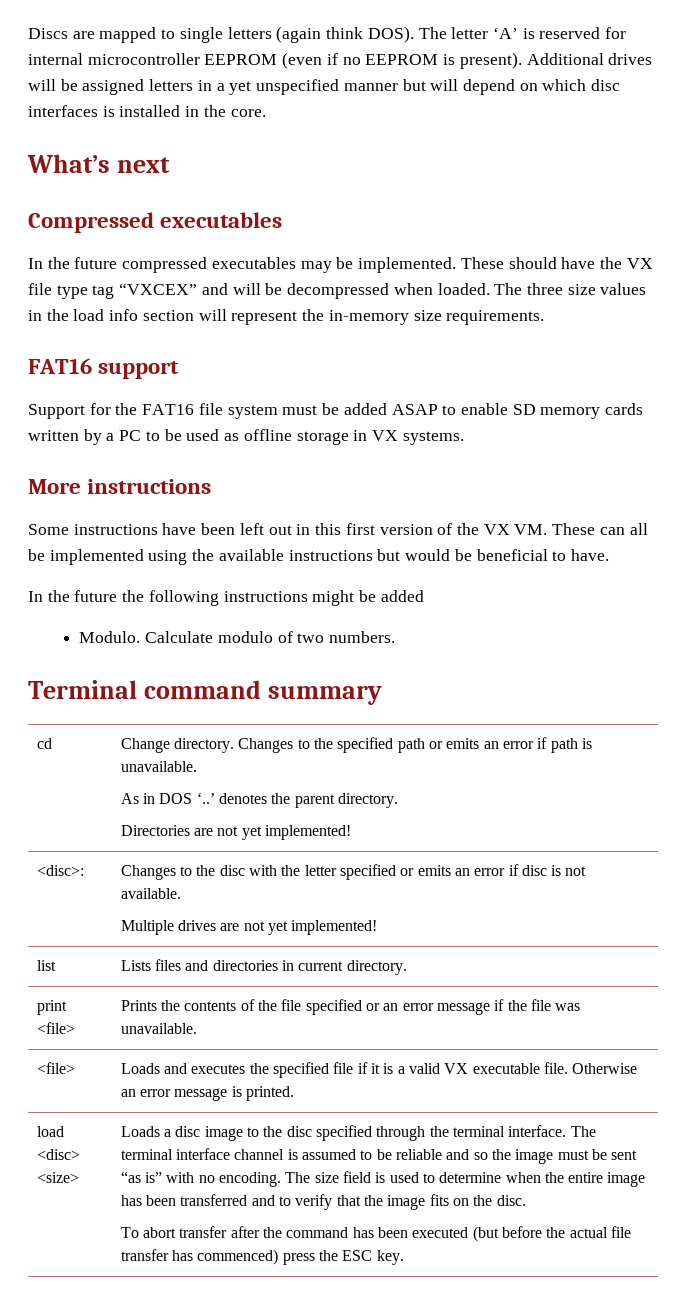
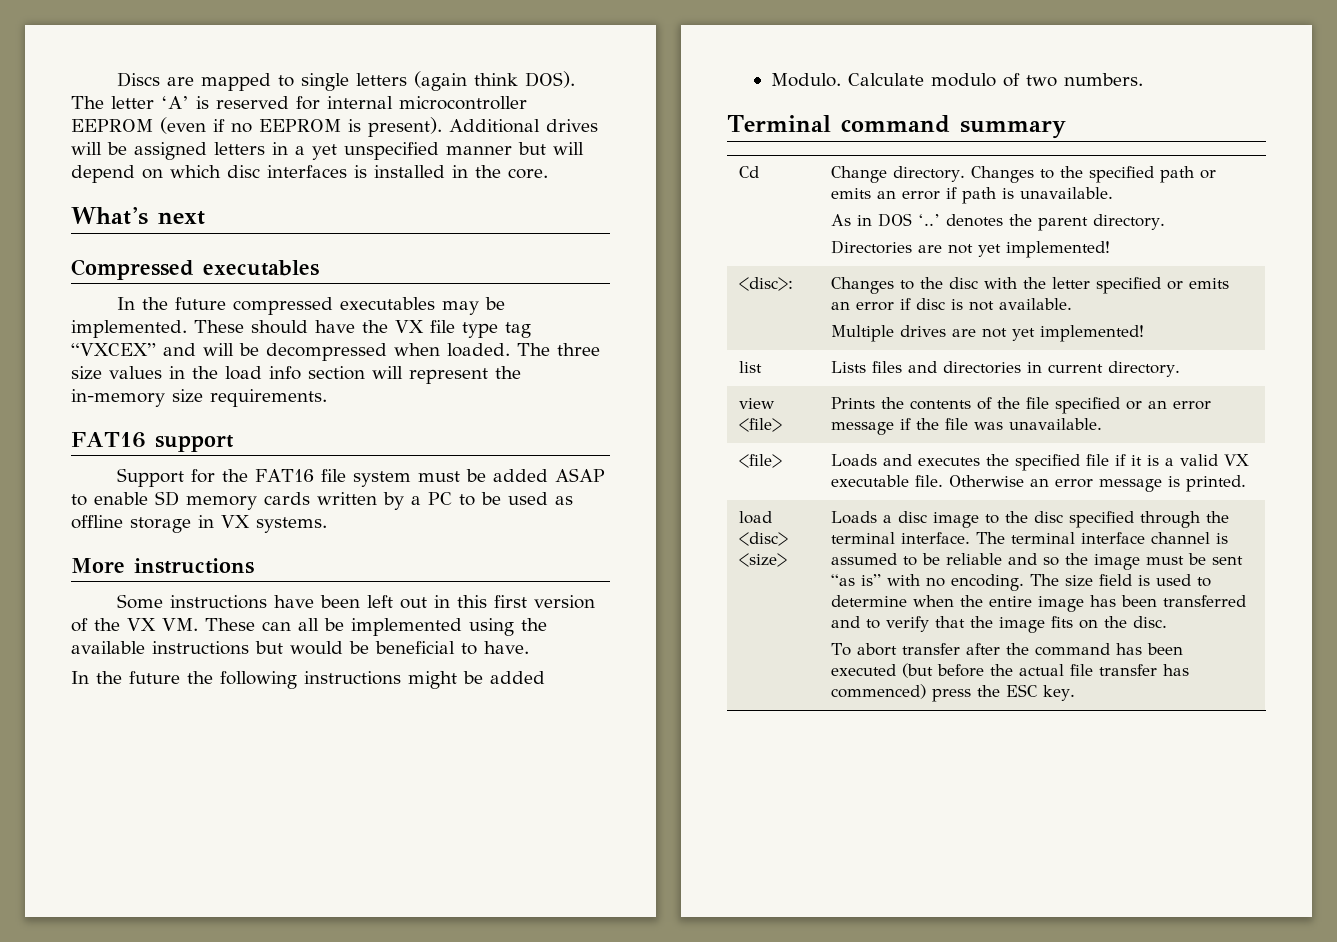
- cd | Change directory. Changes to the specified path or emits an error if path is unavailable.
+ Cd | Change directory. Changes to the specified path or emits an error if path is unavailable.
- print <file> | Prints the contents of the file specified or an error message if the file was unavailable.
+ view <file> | Prints the contents of the file specified or an error message if the file was unavailable.

